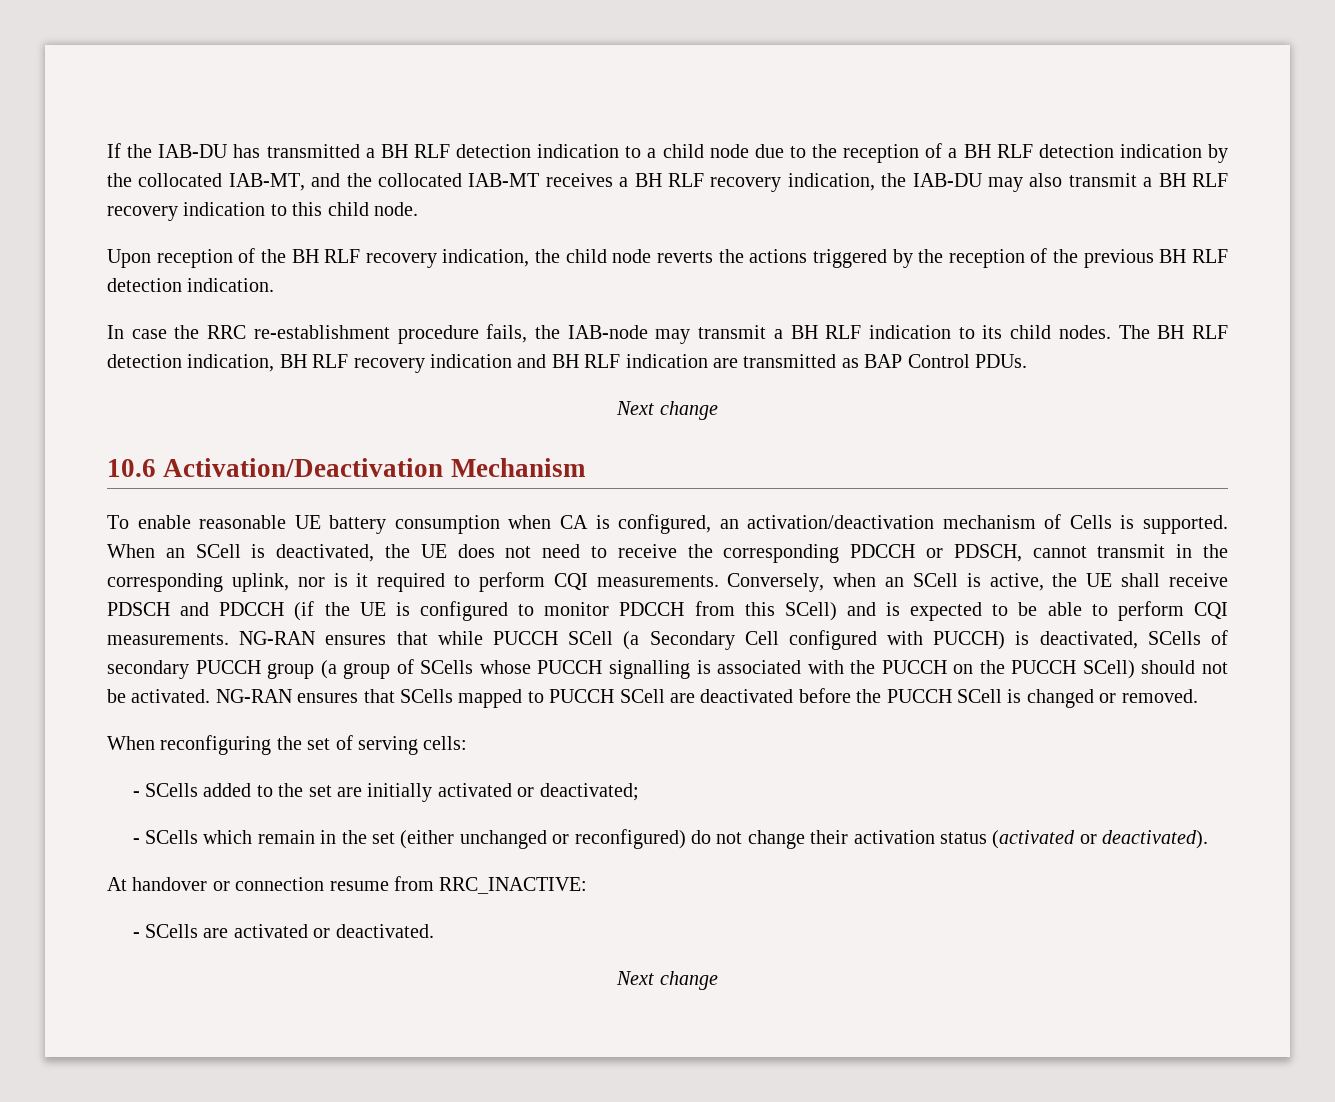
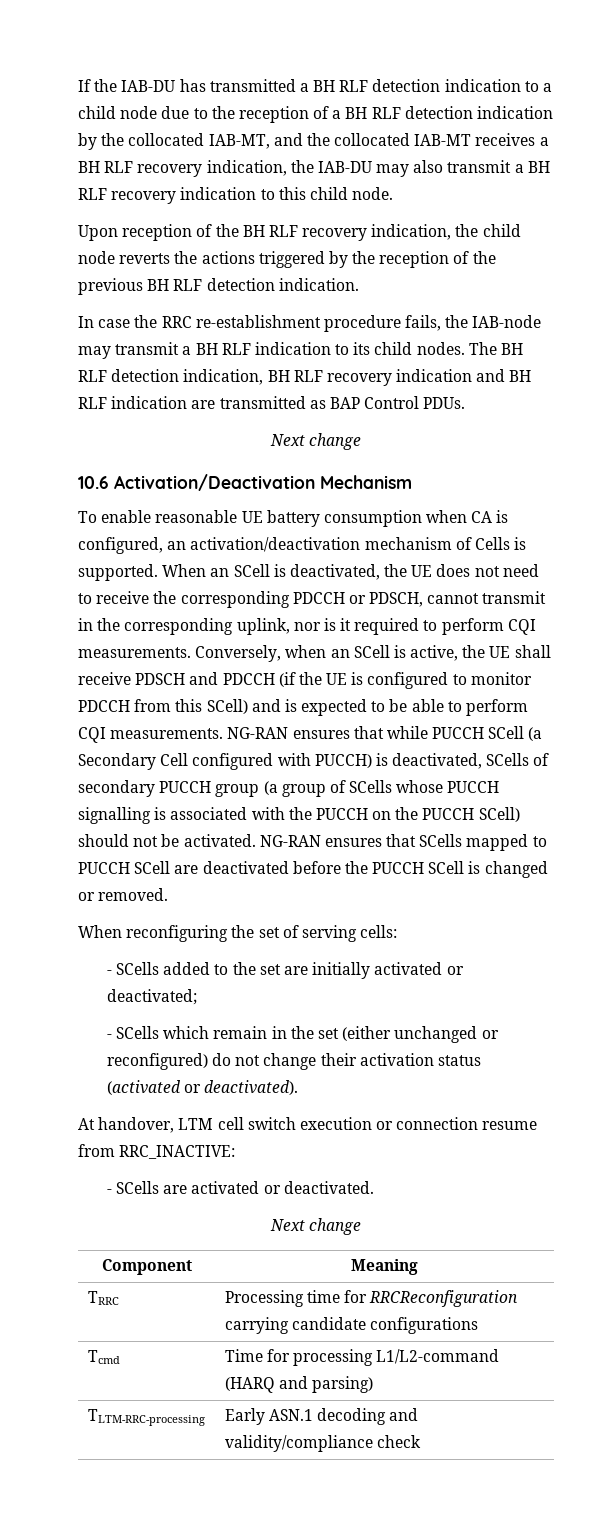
- At handover or connection resume from RRC_INACTIVE:
+ At handover, LTM cell switch execution or connection resume from RRC_INACTIVE:
+ Component | Meaning
+ TRRC | Processing time for RRCReconfiguration carrying candidate configurations
+ Tcmd | Time for processing L1/L2-command (HARQ and parsing)
+ TLTM-RRC-processing | Early ASN.1 decoding and validity/compliance check

